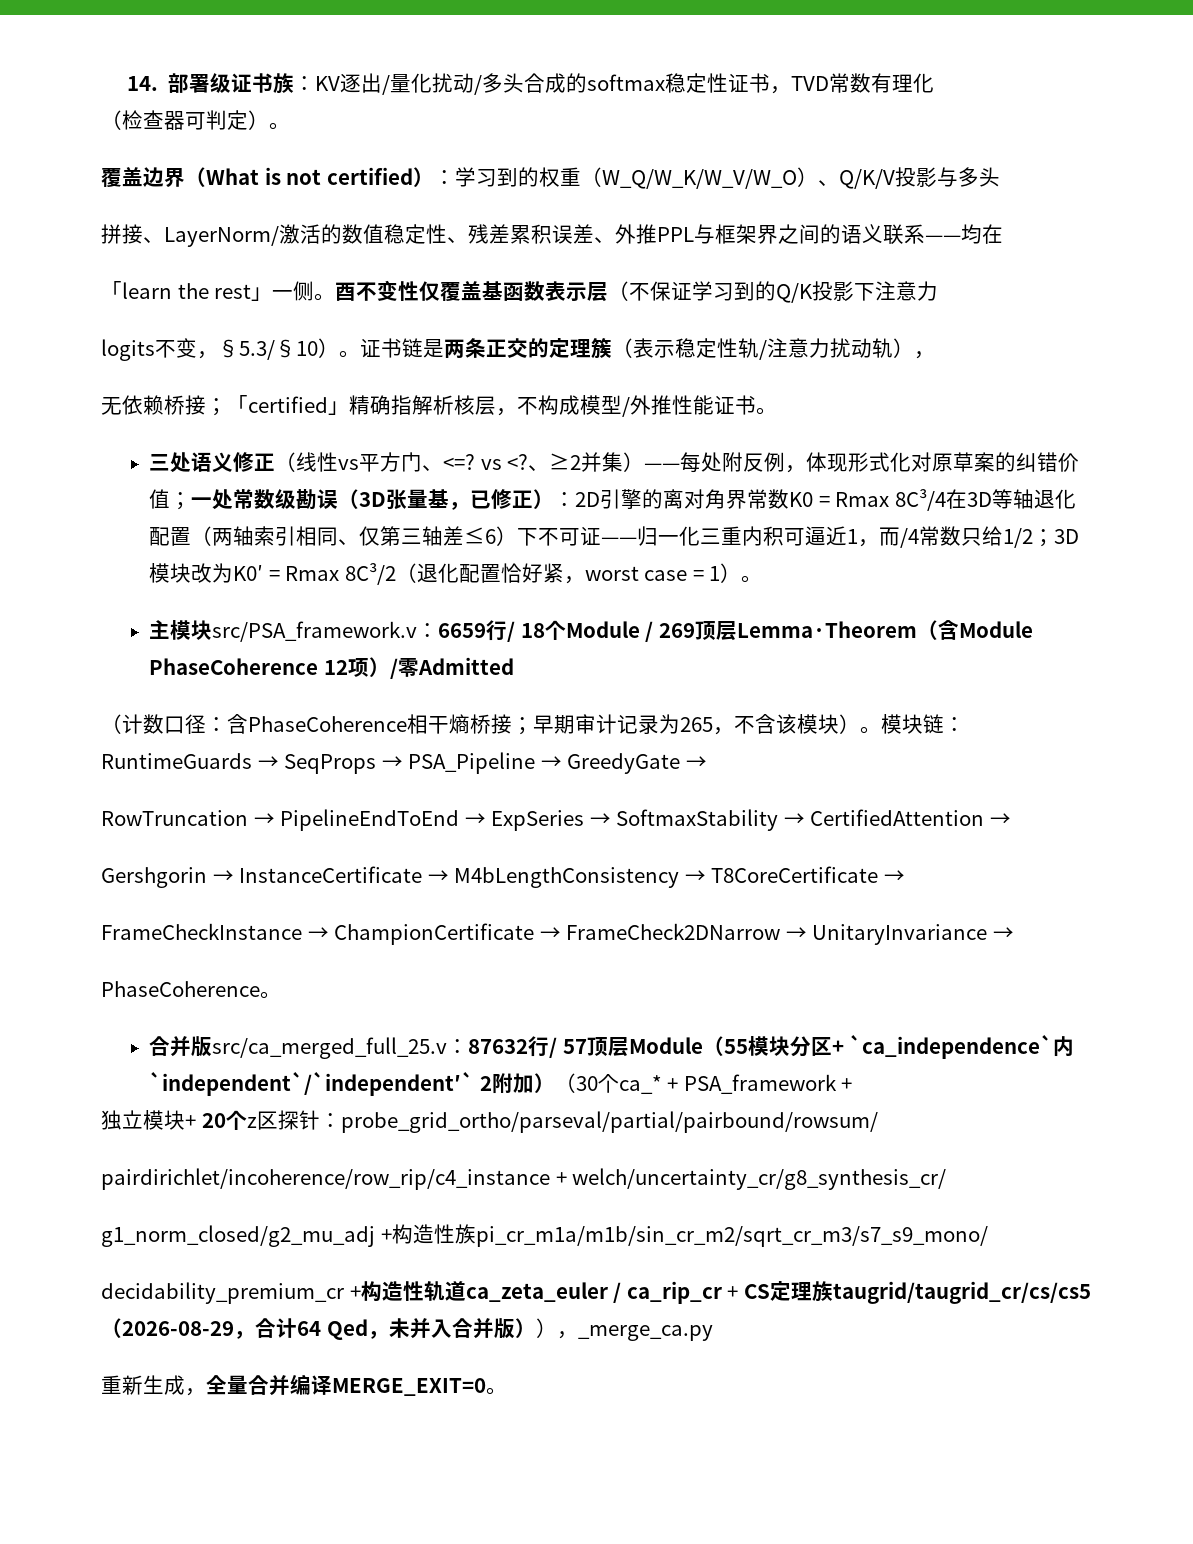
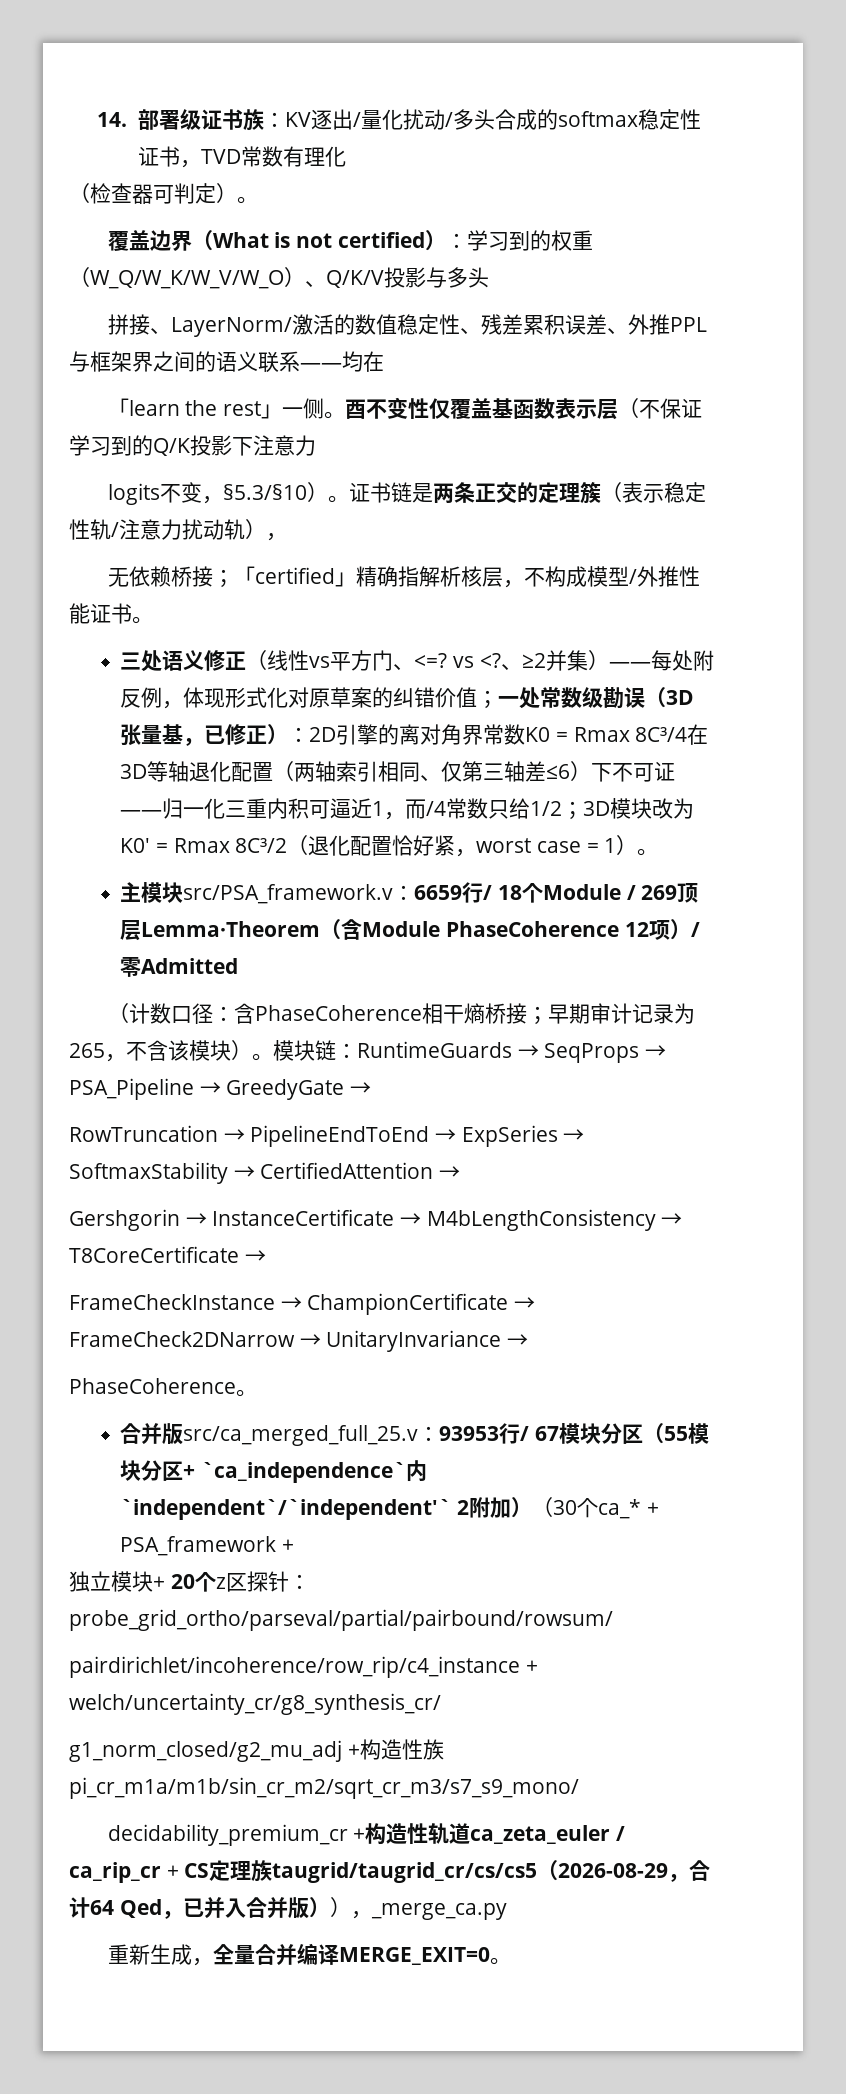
- 合并版src/ca_merged_full_25.v：87632行/ 57顶层Module（55模块分区+ `ca_independence`内`independent`/`independent′` 2附加）（30个ca_* + PSA_framework +
+ 合并版src/ca_merged_full_25.v：93953行/ 67模块分区（55模块分区+ `ca_independence`内`independent`/`independent′` 2附加）（30个ca_* + PSA_framework +
- decidability_premium_cr +构造性轨道ca_zeta_euler / ca_rip_cr + CS定理族taugrid/taugrid_cr/cs/cs5（2026-08-29，合计64 Qed，未并入合并版）），_merge_ca.py
+ decidability_premium_cr +构造性轨道ca_zeta_euler / ca_rip_cr + CS定理族taugrid/taugrid_cr/cs/cs5（2026-08-29，合计64 Qed，已并入合并版）），_merge_ca.py

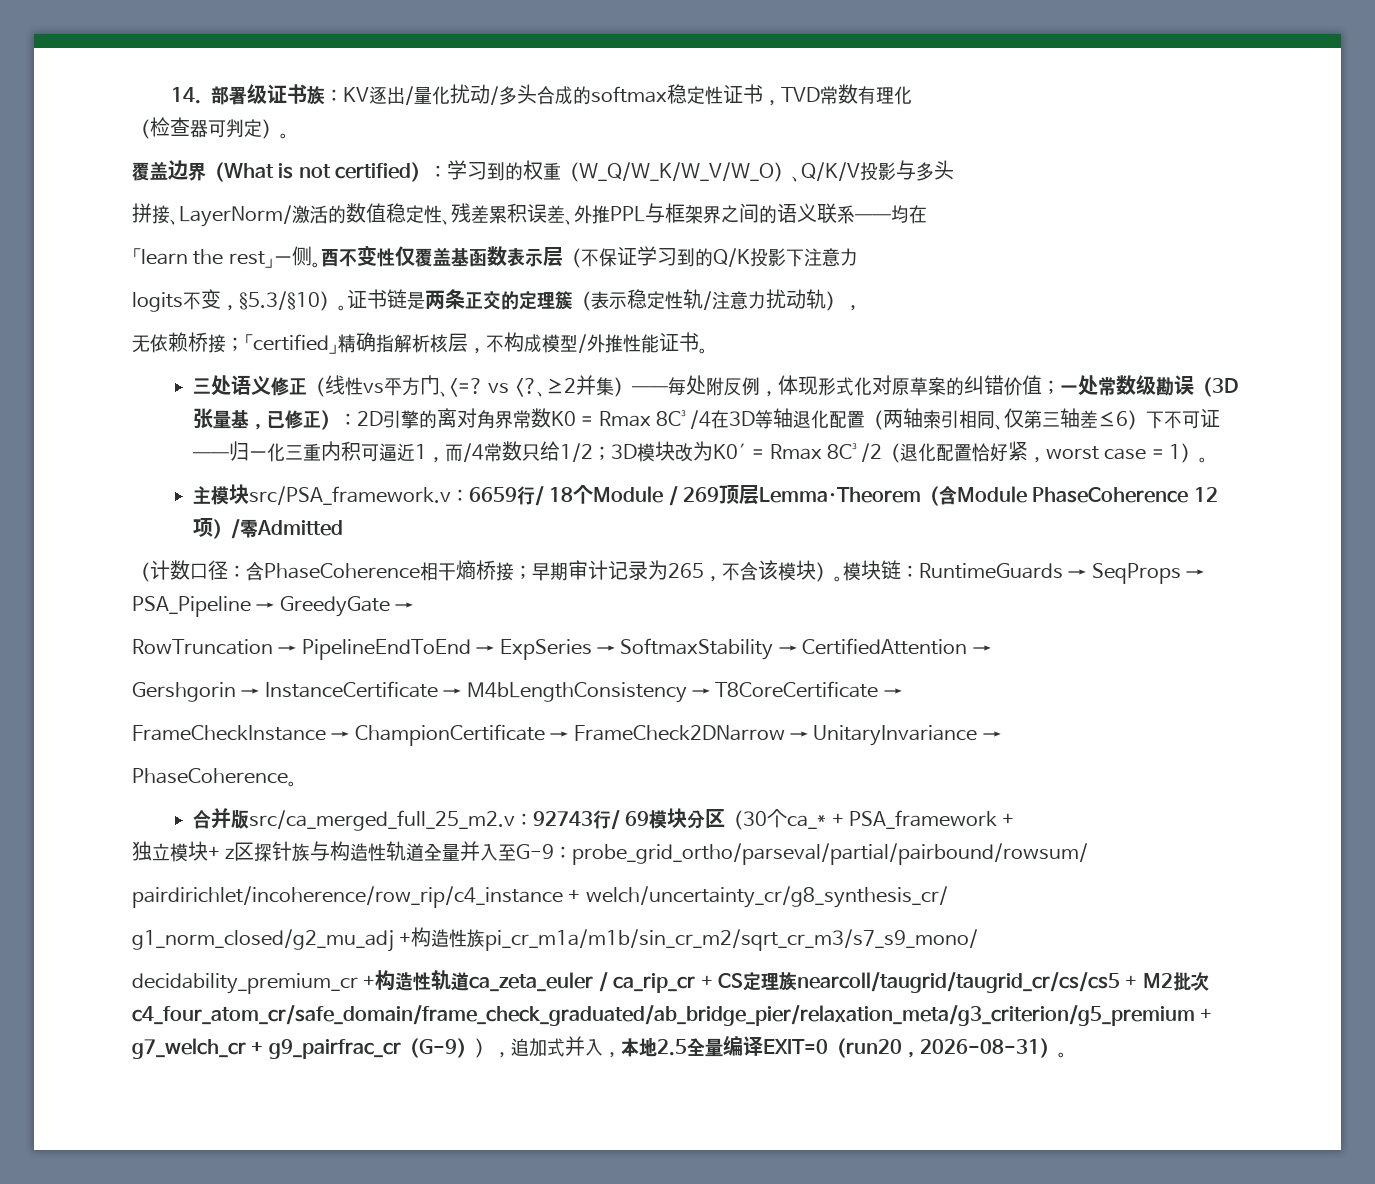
- 合并版src/ca_merged_full_25.v：93953行/ 67模块分区（55模块分区+ `ca_independence`内`independent`/`independent′` 2附加）（30个ca_* + PSA_framework +
+ 合并版src/ca_merged_full_25_m2.v：92743行/ 69模块分区（30个ca_* + PSA_framework +
- 独立模块+ 20个z区探针：probe_grid_ortho/parseval/partial/pairbound/rowsum/
+ 独立模块+ z区探针族与构造性轨道全量并入至G-9：probe_grid_ortho/parseval/partial/pairbound/rowsum/
- decidability_premium_cr +构造性轨道ca_zeta_euler / ca_rip_cr + CS定理族taugrid/taugrid_cr/cs/cs5（2026-08-29，合计64 Qed，已并入合并版）），_merge_ca.py
- 重新生成，全量合并编译MERGE_EXIT=0。
+ decidability_premium_cr +构造性轨道ca_zeta_euler / ca_rip_cr + CS定理族nearcoll/taugrid/taugrid_cr/cs/cs5 + M2批次c4_four_atom_cr/safe_domain/frame_check_graduated/ab_bridge_pier/relaxation_meta/g3_criterion/g5_premium + g7_welch_cr + g9_pairfrac_cr（G-9）），追加式并入，本地2.5全量编译EXIT=0（run20，2026-08-31）。

